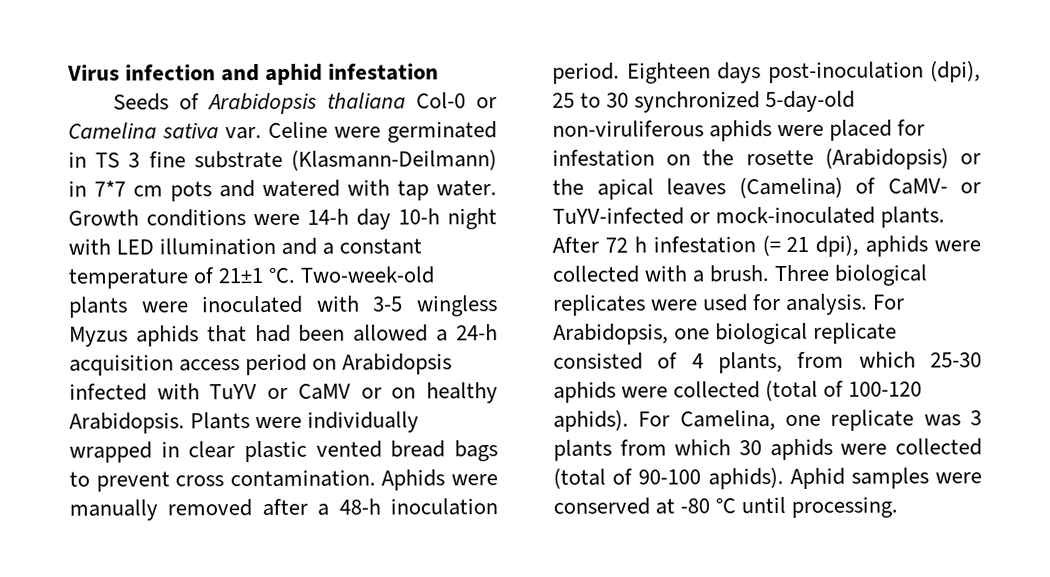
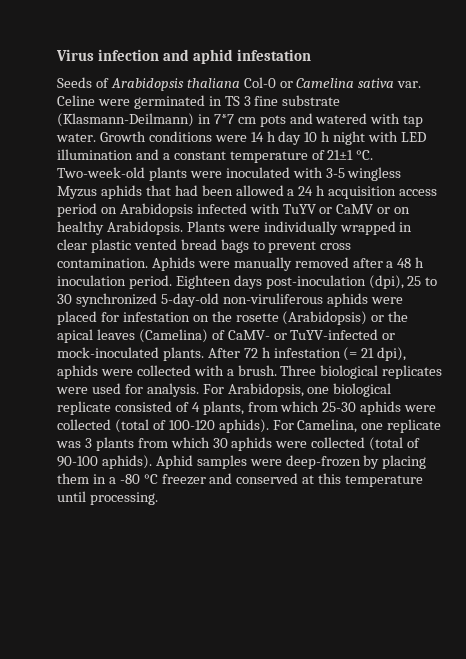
- Growth conditions were 14-h day 10-h night with LED illumination and a constant temperature of 21±1 °C.
+ Growth conditions were 14 h day 10 h night with LED illumination and a constant temperature of 21±1 °C.
- Two-week-old plants were inoculated with 3-5 wingless Myzus aphids that had been allowed a 24-h acquisition access period on Arabidopsis infected with TuYV or CaMV or on healthy Arabidopsis.
+ Two-week-old plants were inoculated with 3-5 wingless Myzus aphids that had been allowed a 24 h acquisition access period on Arabidopsis infected with TuYV or CaMV or on healthy Arabidopsis.
- Aphids were manually removed after a 48-h inoculation period.
+ Aphids were manually removed after a 48 h inoculation period.
- Aphid samples were conserved at -80 °C until processing.
+ Aphid samples were deep-frozen by placing them in a -80 °C freezer and conserved at this temperature until processing.

